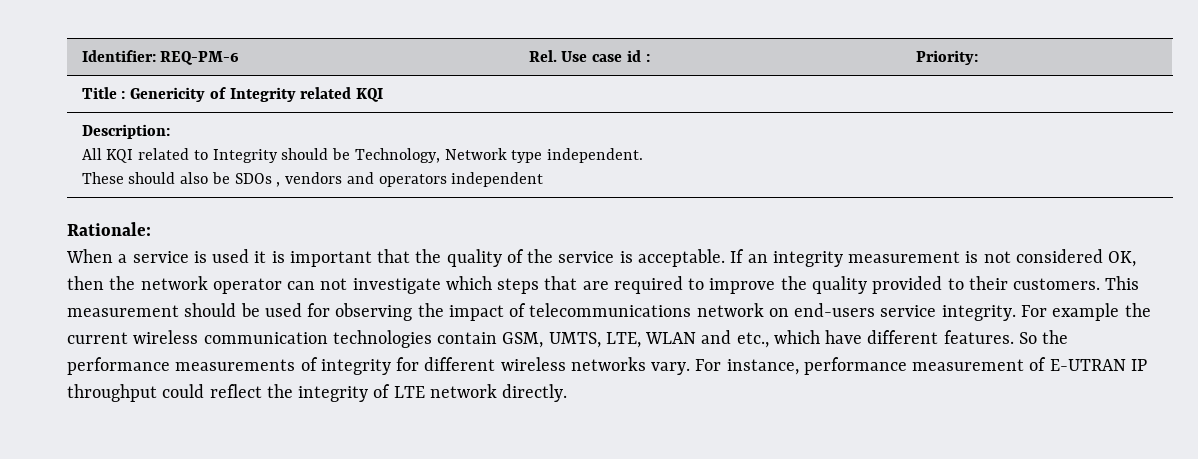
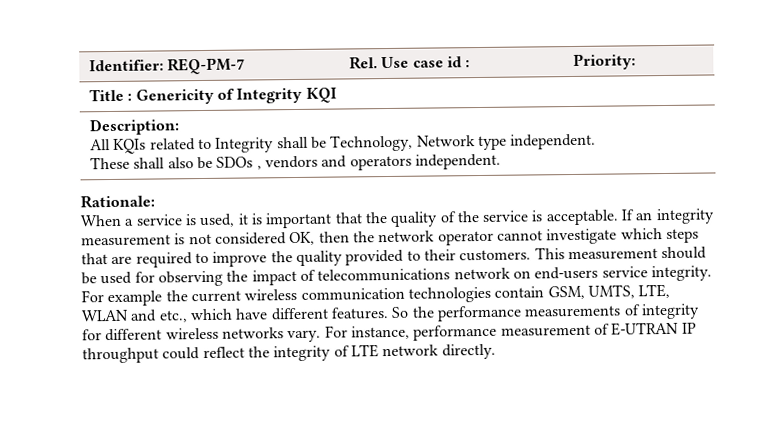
- Identifier: REQ-PM-6 | Rel. Use case id : | Priority:
+ Identifier: REQ-PM-7 | Rel. Use case id : | Priority:
- Title : Genericity of Integrity related KQI
+ Title : Genericity of Integrity KQI
  Description:
- All KQI related to Integrity should be Technology, Network type independent.
- These should also be SDOs , vendors and operators independent
+ All KQIs related to Integrity shall be Technology, Network type independent.
+ These shall also be SDOs , vendors and operators independent.
- When a service is used it is important that the quality of the service is acceptable.
+ When a service is used, it is important that the quality of the service is acceptable.
- If an integrity measurement is not considered OK, then the network operator can not investigate which steps that are required to improve the quality provided to their customers.
+ If an integrity measurement is not considered OK, then the network operator cannot investigate which steps that are required to improve the quality provided to their customers.

